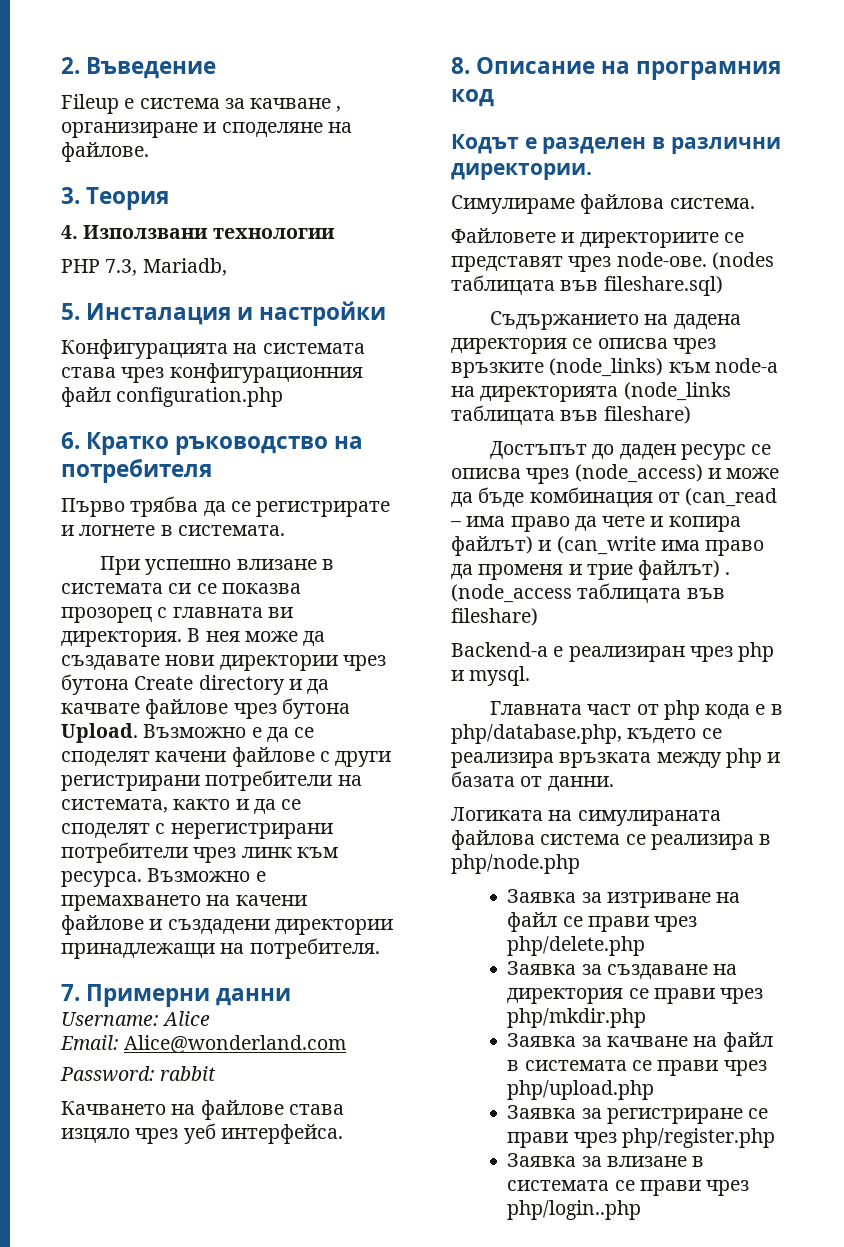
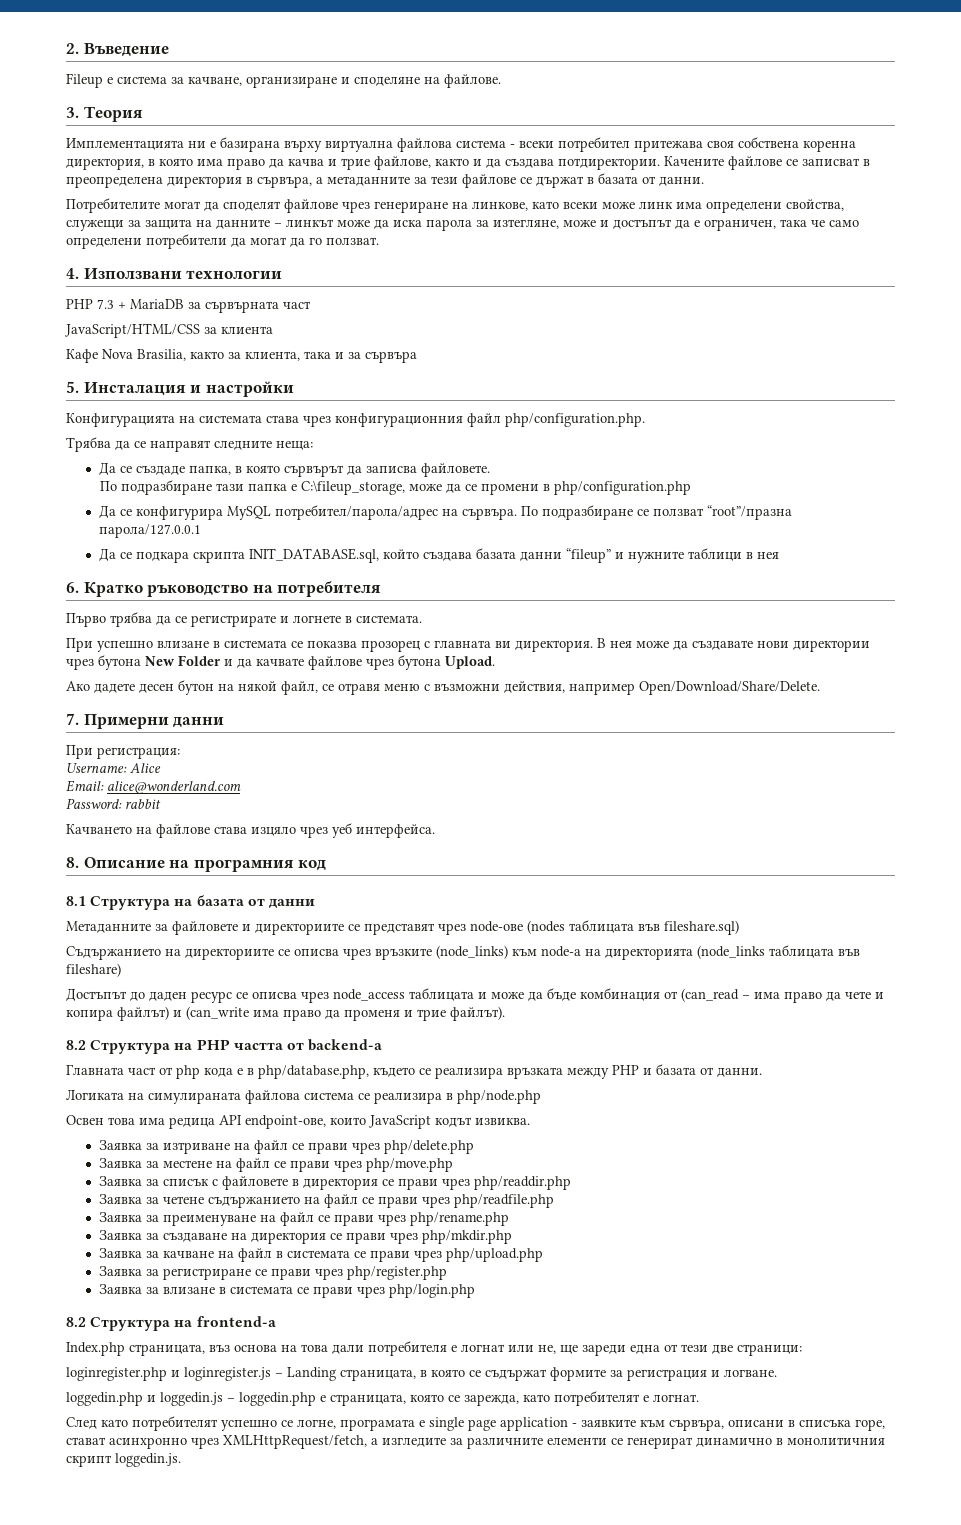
- Fileup е система за качване , организиране и споделяне на файлове.
+ Fileup е система за качване, организиране и споделяне на файлове.
+ Имплементацията ни е базирана върху виртуална файлова система - всеки потребител притежава своя собствена коренна директория, в която има право да качва и трие файлове, както и да създава потдиректории. Качените файлове се записват в преопределена директория в сървъра, а метаданните за тези файлове се държат в базата от данни.
+ Потребителите могат да споделят файлове чрез генериране на линкове, като всеки може линк има определени свойства, служещи за защита на данните – линкът може да иска парола за изтегляне, може и достъпът да е ограничен, така че само определени потребители да могат да го ползват.
  4. Използвани технологии
- PHP 7.3, Mariadb,
+ PHP 7.3 + MariaDB за сървърната част
+ JavaScript/HTML/CSS за клиента
+ Кафе Nova Brasilia, както за клиента, така и за сървъра
- Конфигурацията на системата става чрез конфигурационния файл configuration.php
+ Конфигурацията на системата става чрез конфигурационния файл php/configuration.php.
+ Трябва да се направят следните неща:
+ Да се създаде папка, в която сървърът да записва файловете.
+ По подразбиране тази папка е C:\fileup_storage, може да се промени в php/configuration.php
+ Да се конфигурира MySQL потребител/парола/адрес на сървъра. По подразбиране се ползват “root”/празна парола/127.0.0.1
+ Да се подкара скрипта INIT_DATABASE.sql, който създава базата данни “fileup” и нужните таблици в нея
- При успешно влизане в системата си се показва прозорец с главната ви директория.
+ При успешно влизане в системата се показва прозорец с главната ви директория.
- В нея може да създавате нови директории чрез бутона Create directory и да качвате файлове чрез бутона Upload. Възможно е да се споделят качени файлове с други регистрирани потребители на системата, както и да се споделят с нерегистрирани потребители чрез линк към ресурса. Възможно е премахването на качени файлове и създадени директории принадлежащи на потребителя.
+ В нея може да създавате нови директории чрез бутона New Folder и да качвате файлове чрез бутона Upload.
+ Ако дадете десен бутон на някой файл, се отравя меню с възможни действия, например Open/Download/Share/Delete.
+ При регистрация:
- Email: Alice@wonderland.com
+ Email: alice@wonderland.com
- Кодът е разделен в различни директории.
- Симулираме файлова система.
- Файловете и директориите се представят чрез node-ове. (nodes таблицата във fileshare.sql)
+ 8.1 Структура на базата от данни
+ Метаданните за файловете и директориите се представят чрез node-ове (nodes таблицата във fileshare.sql)
- Съдържанието на дадена директория се описва чрез връзките (node_links) към node-а на директорията (node_links таблицата във fileshare)
+ Съдържанието на директориите се описва чрез връзките (node_links) към node-а на директорията (node_links таблицата във fileshare)
- Достъпът до даден ресурс се описва чрез (node_access) и може да бъде комбинация от (can_read – има право да чете и копира файлът) и (can_write има право да променя и трие файлът) . (node_access таблицата във fileshare)
- Backend-a е реализиран чрез php и mysql.
+ Достъпът до даден ресурс се описва чрез node_access таблицата и може да бъде комбинация от (can_read – има право да чете и копира файлът) и (can_write има право да променя и трие файлът).
+ 8.2 Структура на PHP частта от backend-а
- Главната част от php кода е в php/database.php, където се реализира връзката между php и базата от данни.
+ Главната част от php кода е в php/database.php, където се реализира връзката между PHP и базата от данни.
+ Освен това има редица API endpoint-ове, които JavaScript кодът извиква.
+ Заявка за местене на файл се прави чрез php/move.php
+ Заявка за списък с файловете в директория се прави чрез php/readdir.php
+ Заявка за четене съдържанието на файл се прави чрез php/readfile.php
+ Заявка за преименуване на файл се прави чрез php/rename.php
- Заявка за влизане в системата се прави чрез php/login..php
+ Заявка за влизане в системата се прави чрез php/login.php
+ 8.2 Структура на frontend-а
+ Index.php страницата, въз основа на това дали потребителя е логнат или не, ще зареди една от тези две страници:
+ loginregister.php и loginregister.js – Landing страницата, в която се съдържат формите за регистрация и логване.
+ loggedin.php и loggedin.js – loggedin.php e страницата, която се зарежда, като потребителят е логнат.
+ След като потребителят успешно се логне, програмата е single page application - заявките към сървъра, описани в списъка горе, стават асинхронно чрез XMLHttpRequest/fetch, а изгледите за различните елементи се генерират динамично в монолитичния скрипт loggedin.js.

